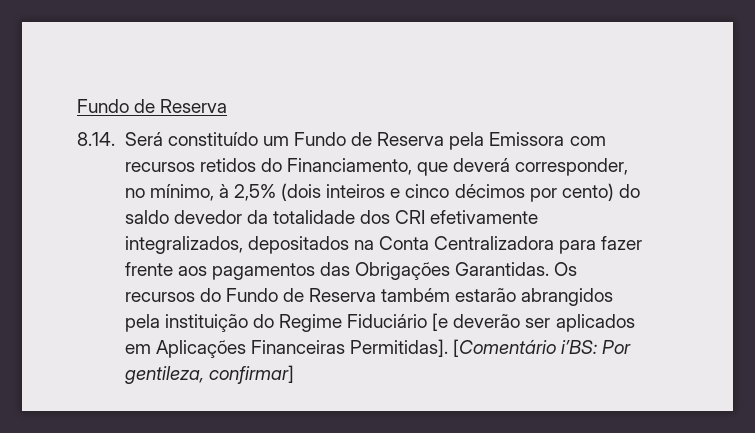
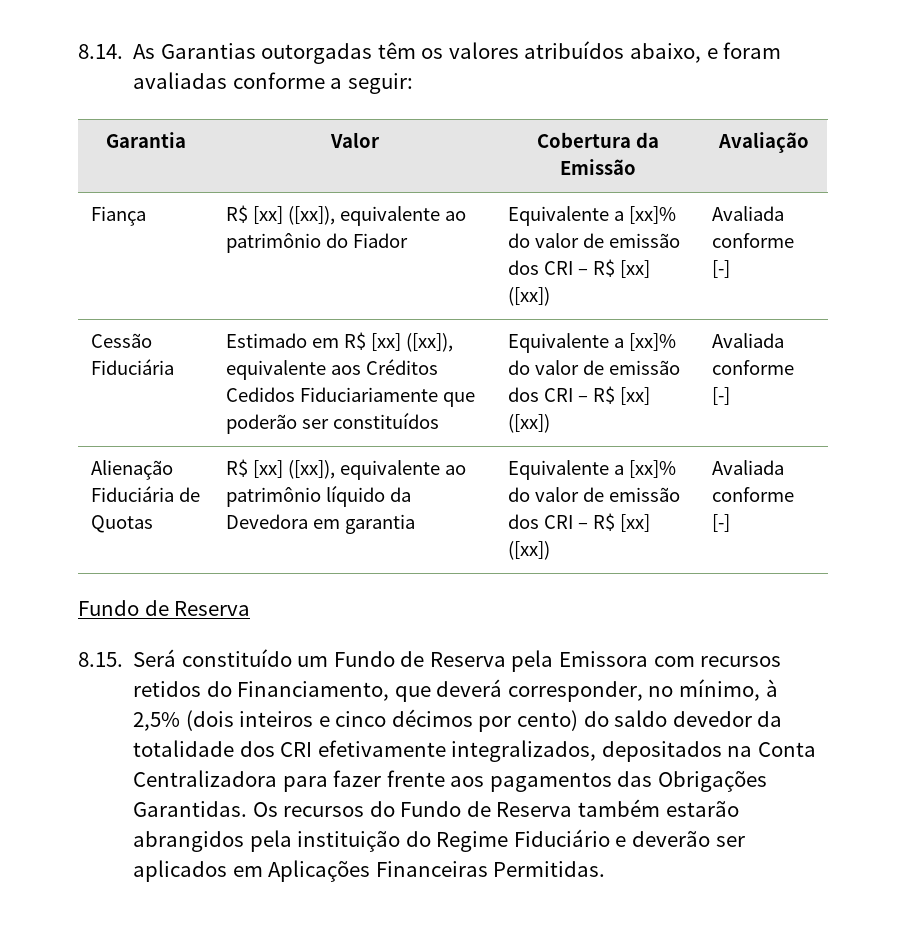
+ 8.14. As Garantias outorgadas têm os valores atribuídos abaixo, e foram avaliadas conforme a seguir:
+ Garantia | Valor | Cobertura da Emissão | Avaliação
+ Fiança | R$ [xx] ([xx]), equivalente ao patrimônio do Fiador | Equivalente a [xx]% do valor de emissão dos CRI – R$ [xx] ([xx]) | Avaliada conforme [-]
+ Cessão Fiduciária | Estimado em R$ [xx] ([xx]), equivalente aos Créditos Cedidos Fiduciariamente que poderão ser constituídos | Equivalente a [xx]% do valor de emissão dos CRI – R$ [xx] ([xx]) | Avaliada conforme [-]
+ Alienação Fiduciária de Quotas | R$ [xx] ([xx]), equivalente ao patrimônio líquido da Devedora em garantia | Equivalente a [xx]% do valor de emissão dos CRI – R$ [xx] ([xx]) | Avaliada conforme [-]
- 8.14. Será constituído um Fundo de Reserva pela Emissora com recursos retidos do Financiamento, que deverá corresponder, no mínimo, à 2,5% (dois inteiros e cinco décimos por cento) do saldo devedor da totalidade dos CRI efetivamente integralizados, depositados na Conta Centralizadora para fazer frente aos pagamentos das Obrigações Garantidas.
+ 8.15. Será constituído um Fundo de Reserva pela Emissora com recursos retidos do Financiamento, que deverá corresponder, no mínimo, à 2,5% (dois inteiros e cinco décimos por cento) do saldo devedor da totalidade dos CRI efetivamente integralizados, depositados na Conta Centralizadora para fazer frente aos pagamentos das Obrigações Garantidas.
- Os recursos do Fundo de Reserva também estarão abrangidos pela instituição do Regime Fiduciário [e deverão ser aplicados em Aplicações Financeiras Permitidas]. [Comentário i’BS: Por gentileza, confirmar]
+ Os recursos do Fundo de Reserva também estarão abrangidos pela instituição do Regime Fiduciário e deverão ser aplicados em Aplicações Financeiras Permitidas.

